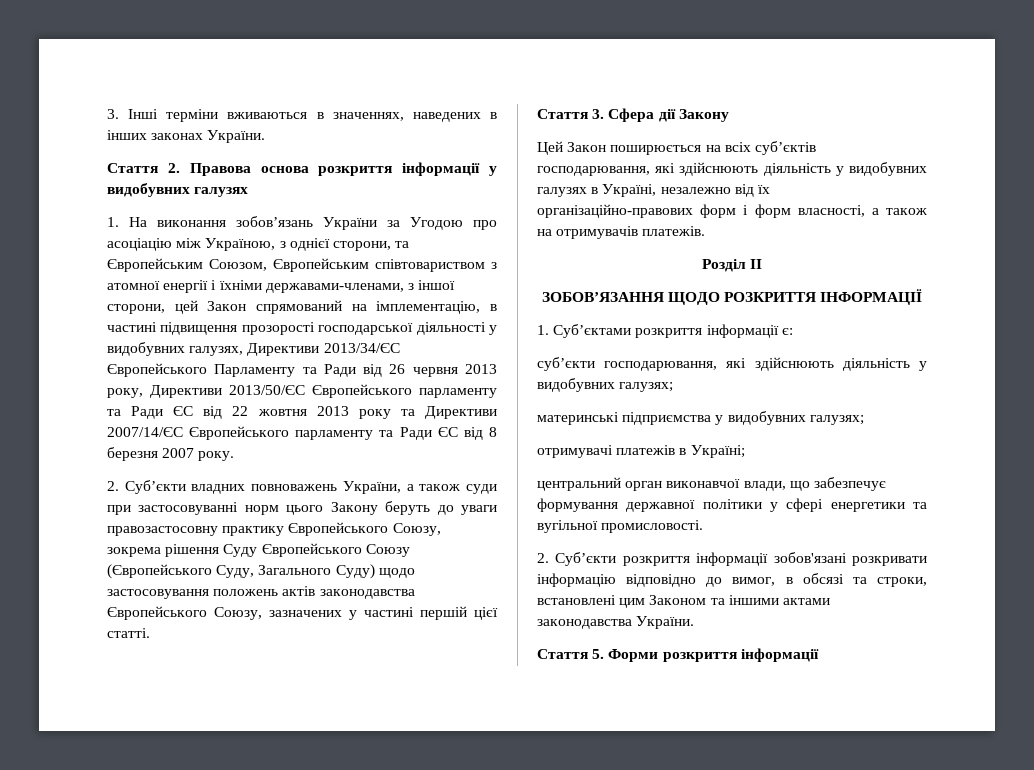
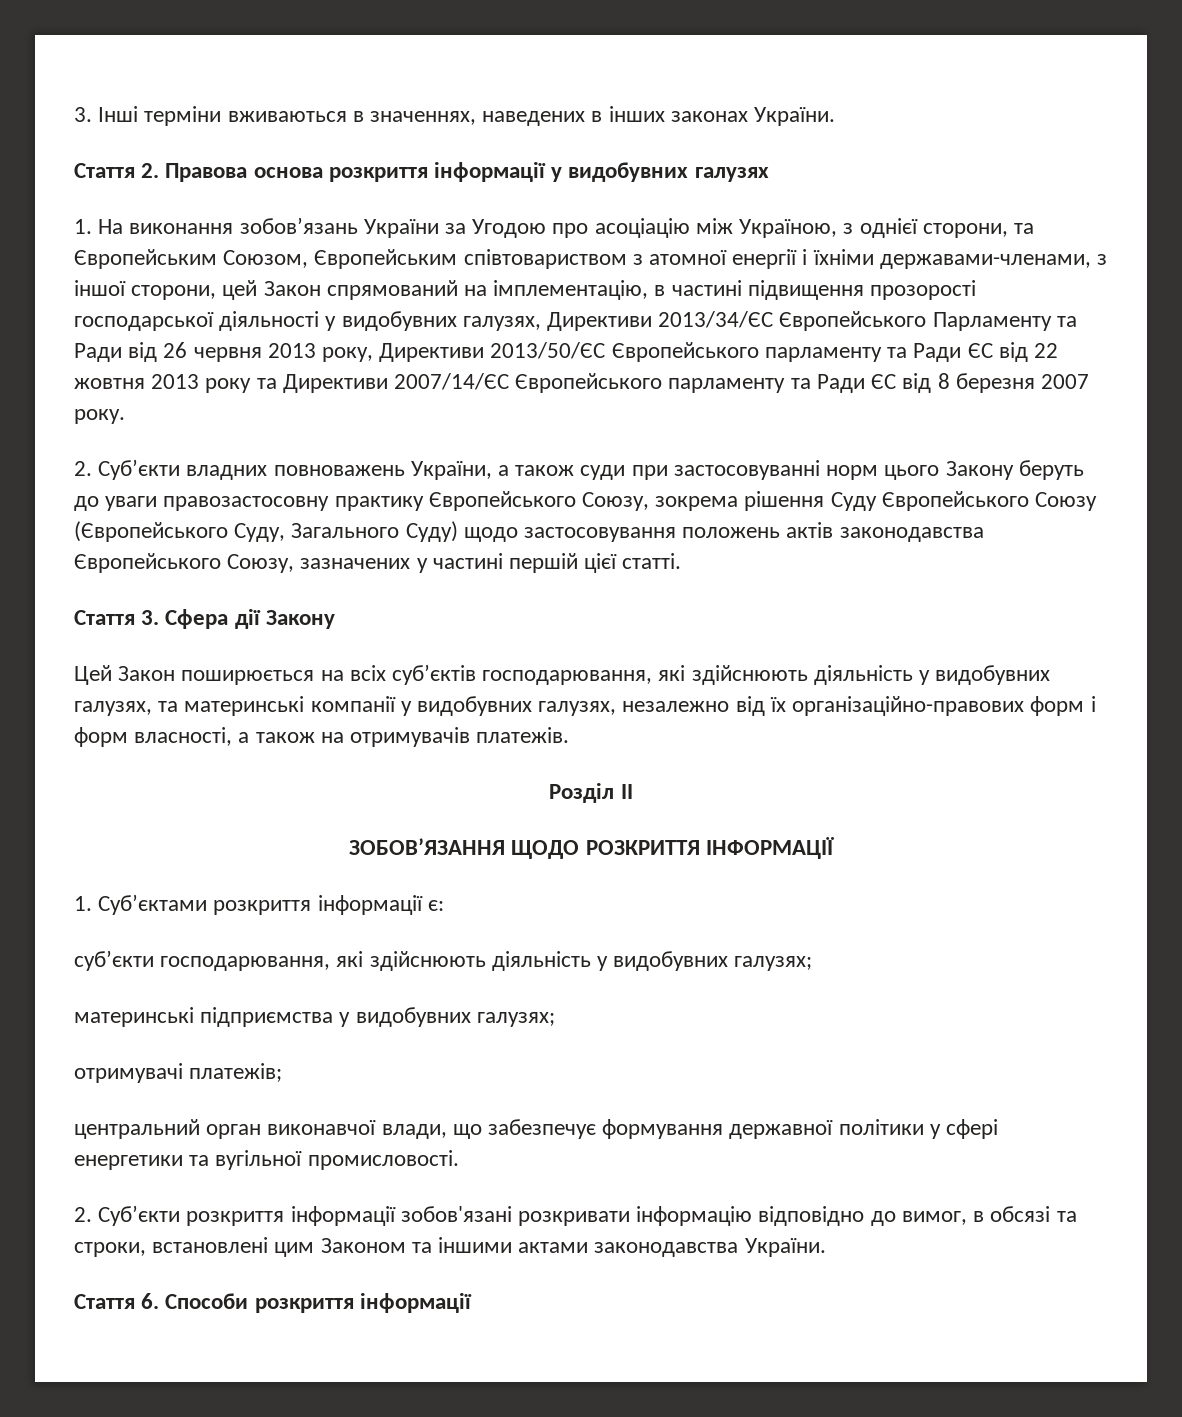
- Цей Закон поширюється на всіх суб’єктів господарювання, які здійснюють діяльність у видобувних галузях в Україні, незалежно від їх організаційно-правових форм і форм власності, а також на отримувачів платежів.
+ Цей Закон поширюється на всіх суб’єктів господарювання, які здійснюють діяльність у видобувних галузях, та материнські компанії у видобувних галузях, незалежно від їх організаційно-правових форм і форм власності, а також на отримувачів платежів.
- отримувачі платежів в Україні;
+ отримувачі платежів;
- Стаття 5. Форми розкриття інформації
+ Стаття 6. Способи розкриття інформації

